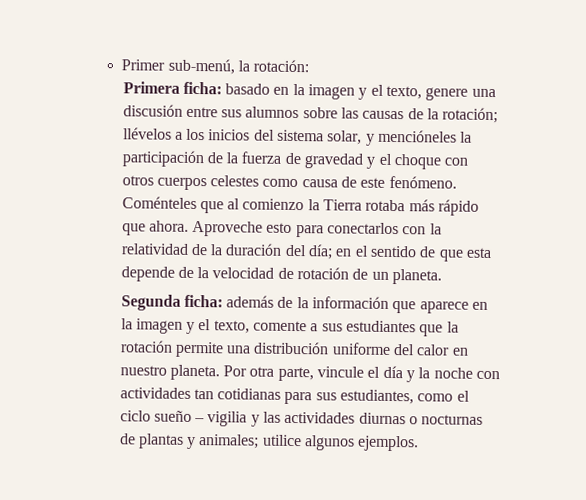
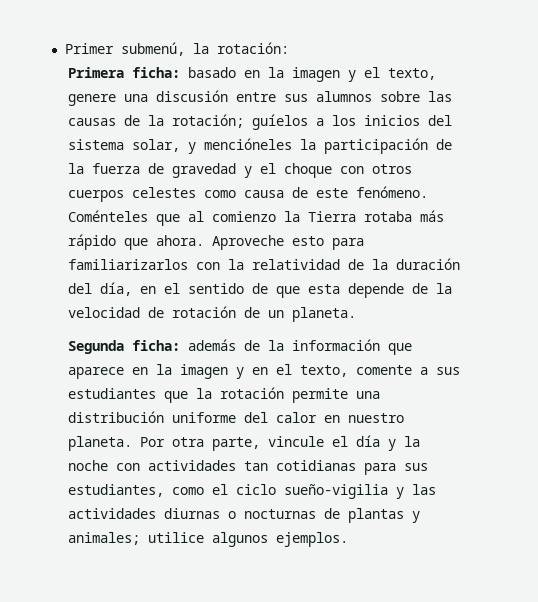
- Primer sub-menú, la rotación:
+ Primer submenú, la rotación:
- Primera ficha: basado en la imagen y el texto, genere una discusión entre sus alumnos sobre las causas de la rotación; llévelos a los inicios del sistema solar, y mencióneles la participación de la fuerza de gravedad y el choque con otros cuerpos celestes como causa de este fenómeno.
+ Primera ficha: basado en la imagen y el texto, genere una discusión entre sus alumnos sobre las causas de la rotación; guíelos a los inicios del sistema solar, y mencióneles la participación de la fuerza de gravedad y el choque con otros cuerpos celestes como causa de este fenómeno.
- Aproveche esto para conectarlos con la relatividad de la duración del día; en el sentido de que esta depende de la velocidad de rotación de un planeta.
+ Aproveche esto para familiarizarlos con la relatividad de la duración del día, en el sentido de que esta depende de la velocidad de rotación de un planeta.
- Segunda ficha: además de la información que aparece en la imagen y el texto, comente a sus estudiantes que la rotación permite una distribución uniforme del calor en nuestro planeta.
+ Segunda ficha: además de la información que aparece en la imagen y en el texto, comente a sus estudiantes que la rotación permite una distribución uniforme del calor en nuestro planeta.
- Por otra parte, vincule el día y la noche con actividades tan cotidianas para sus estudiantes, como el ciclo sueño – vigilia y las actividades diurnas o nocturnas de plantas y animales; utilice algunos ejemplos.
+ Por otra parte, vincule el día y la noche con actividades tan cotidianas para sus estudiantes, como el ciclo sueño-vigilia y las actividades diurnas o nocturnas de plantas y animales; utilice algunos ejemplos.

